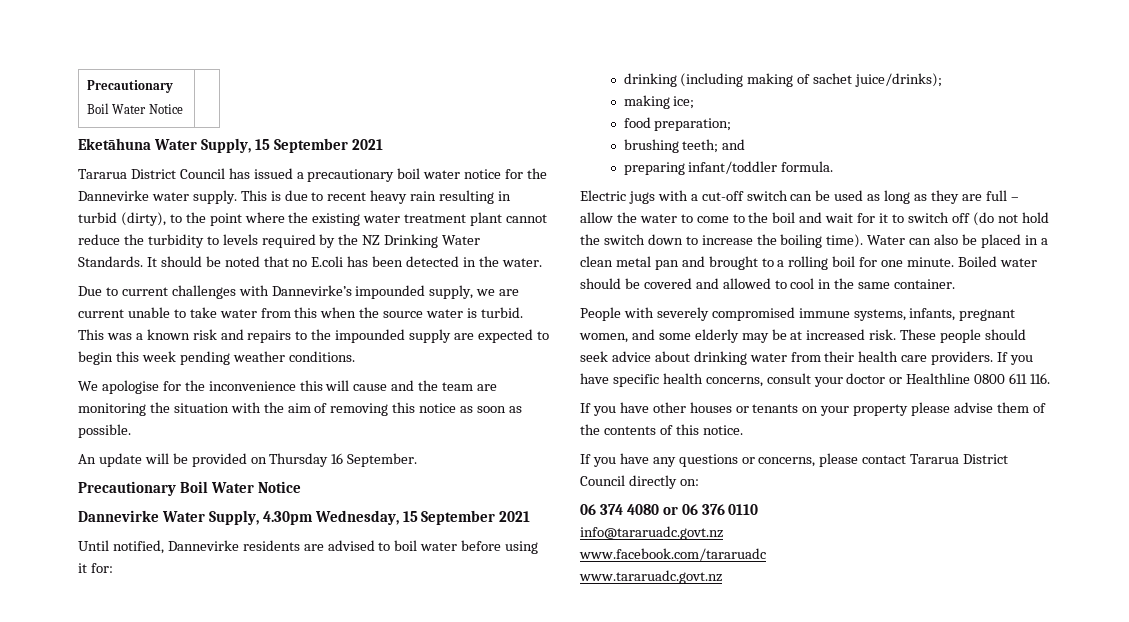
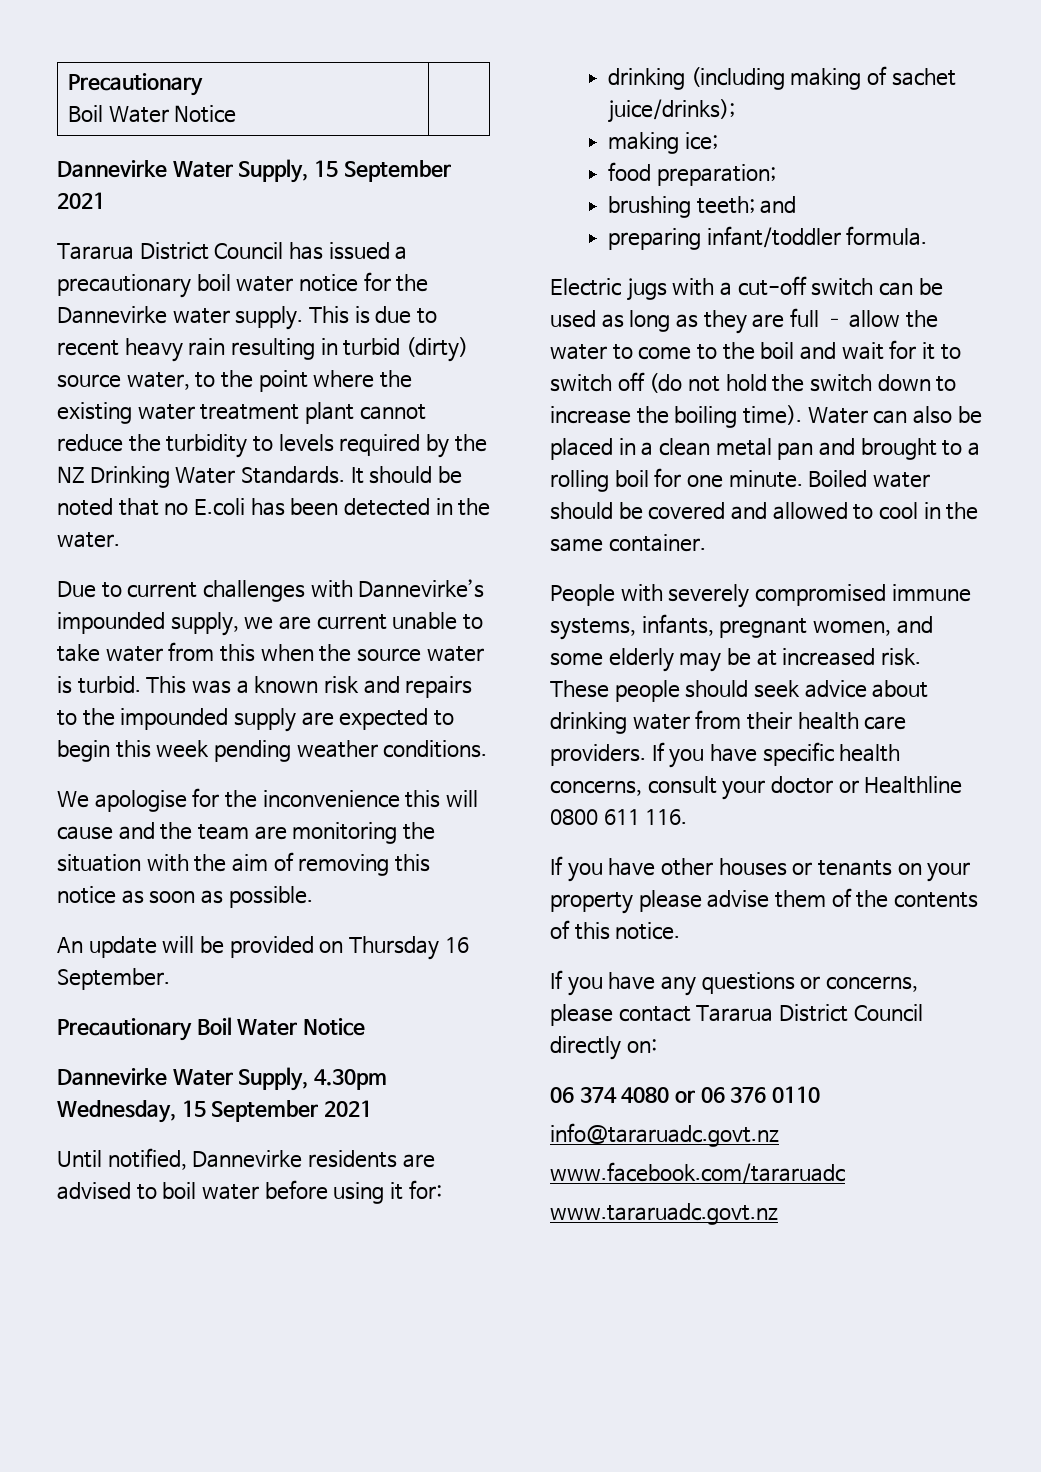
- Eketāhuna Water Supply, 15 September 2021
+ Dannevirke Water Supply, 15 September 2021
- This is due to recent heavy rain resulting in turbid (dirty), to the point where the existing water treatment plant cannot reduce the turbidity to levels required by the NZ Drinking Water Standards.
+ This is due to recent heavy rain resulting in turbid (dirty) source water, to the point where the existing water treatment plant cannot reduce the turbidity to levels required by the NZ Drinking Water Standards.

